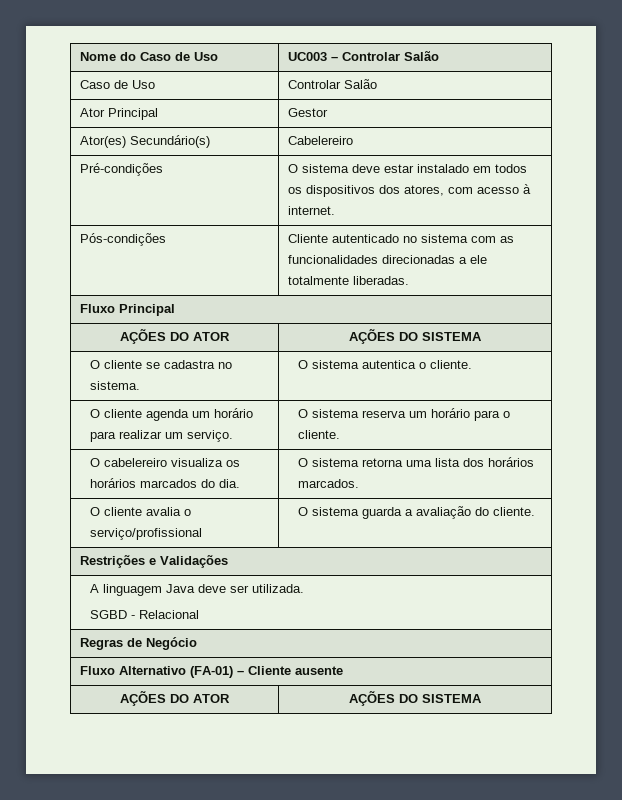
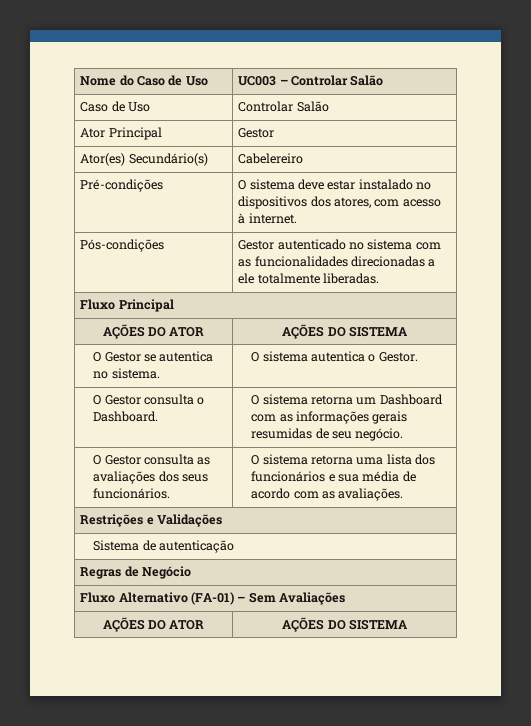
- Pré-condições | O sistema deve estar instalado em todos os dispositivos dos atores, com acesso à internet.
+ Pré-condições | O sistema deve estar instalado no dispositivos dos atores, com acesso à internet.
- Pós-condições | Cliente autenticado no sistema com as funcionalidades direcionadas a ele totalmente liberadas.
+ Pós-condições | Gestor autenticado no sistema com as funcionalidades direcionadas a ele totalmente liberadas.
- O cliente se cadastra no sistema. | O sistema autentica o cliente.
- O cliente agenda um horário para realizar um serviço. | O sistema reserva um horário para o cliente.
- O cabelereiro visualiza os horários marcados do dia. | O sistema retorna uma lista dos horários marcados.
- O cliente avalia o serviço/profissional | O sistema guarda a avaliação do cliente.
+ O Gestor se autentica no sistema. | O sistema autentica o Gestor.
+ O Gestor consulta o Dashboard. | O sistema retorna um Dashboard com as informações gerais resumidas de seu negócio.
+ O Gestor consulta as avaliações dos seus funcionários. | O sistema retorna uma lista dos funcionários e sua média de acordo com as avaliações.
  Restrições e Validações
- A linguagem Java deve ser utilizada.
- SGBD - Relacional
+ Sistema de autenticação
- Fluxo Alternativo (FA-01) – Cliente ausente
+ Fluxo Alternativo (FA-01) – Sem Avaliações

